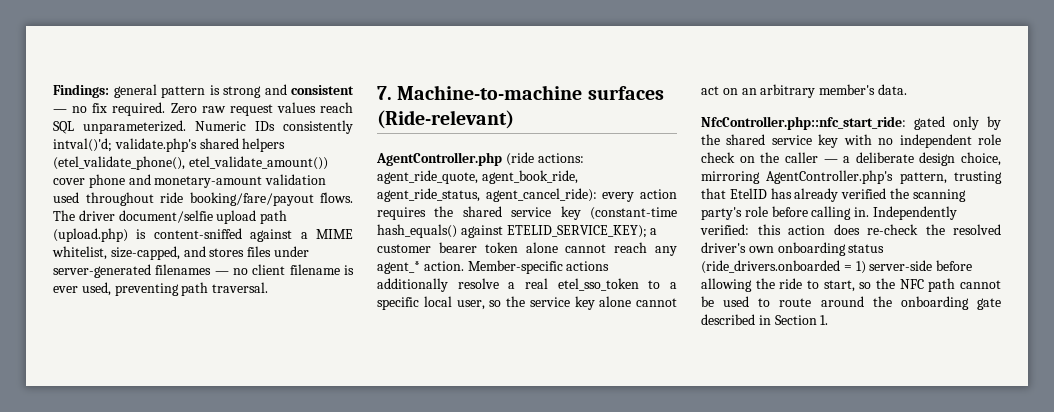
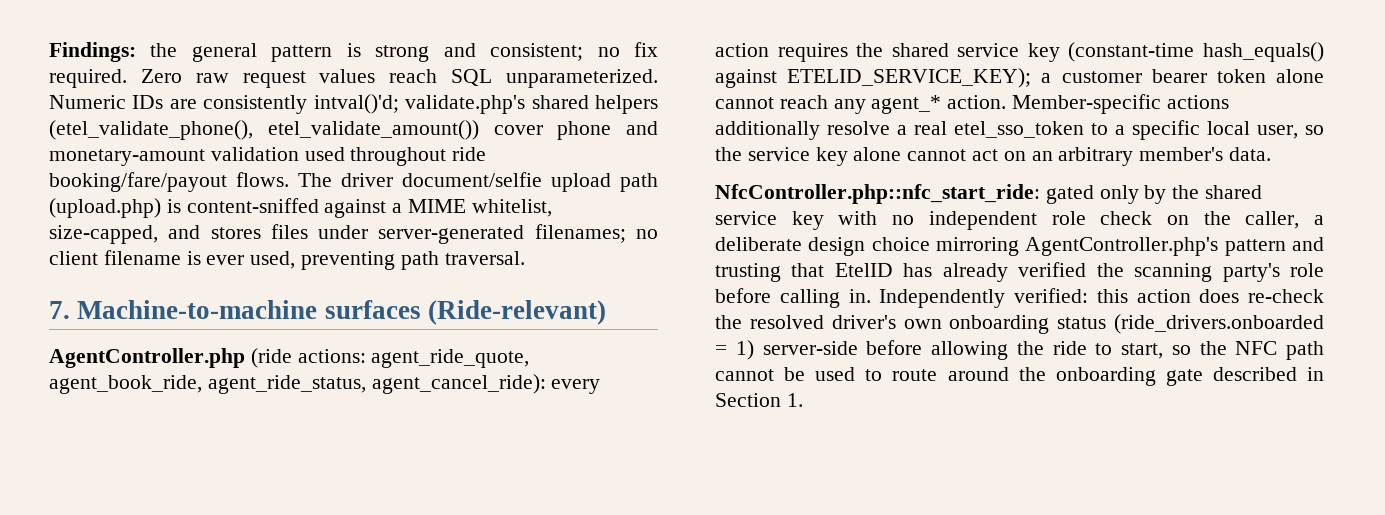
- Findings: general pattern is strong and consistent — no fix required.
+ Findings: the general pattern is strong and consistent; no fix required.
- Numeric IDs consistently intval()'d; validate.php's shared helpers (etel_validate_phone(), etel_validate_amount()) cover phone and monetary-amount validation used throughout ride booking/fare/payout flows.
+ Numeric IDs are consistently intval()'d; validate.php's shared helpers (etel_validate_phone(), etel_validate_amount()) cover phone and monetary-amount validation used throughout ride booking/fare/payout flows.
- The driver document/selfie upload path (upload.php) is content-sniffed against a MIME whitelist, size-capped, and stores files under server-generated filenames — no client filename is ever used, preventing path traversal.
+ The driver document/selfie upload path (upload.php) is content-sniffed against a MIME whitelist, size-capped, and stores files under server-generated filenames; no client filename is ever used, preventing path traversal.
- NfcController.php::nfc_start_ride: gated only by the shared service key with no independent role check on the caller — a deliberate design choice, mirroring AgentController.php's pattern, trusting that EtelID has already verified the scanning party's role before calling in.
+ NfcController.php::nfc_start_ride: gated only by the shared service key with no independent role check on the caller, a deliberate design choice mirroring AgentController.php's pattern and trusting that EtelID has already verified the scanning party's role before calling in.

